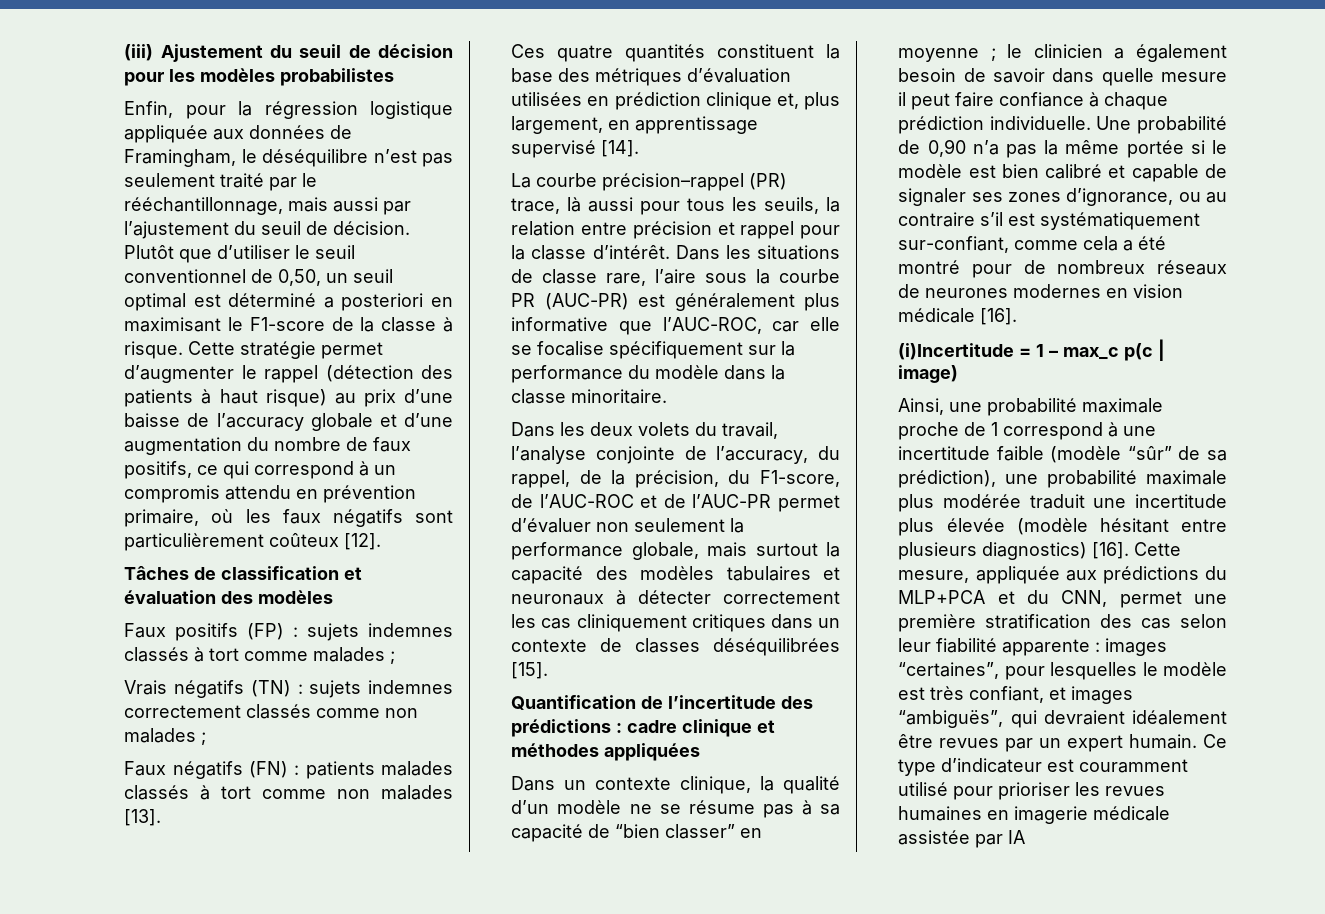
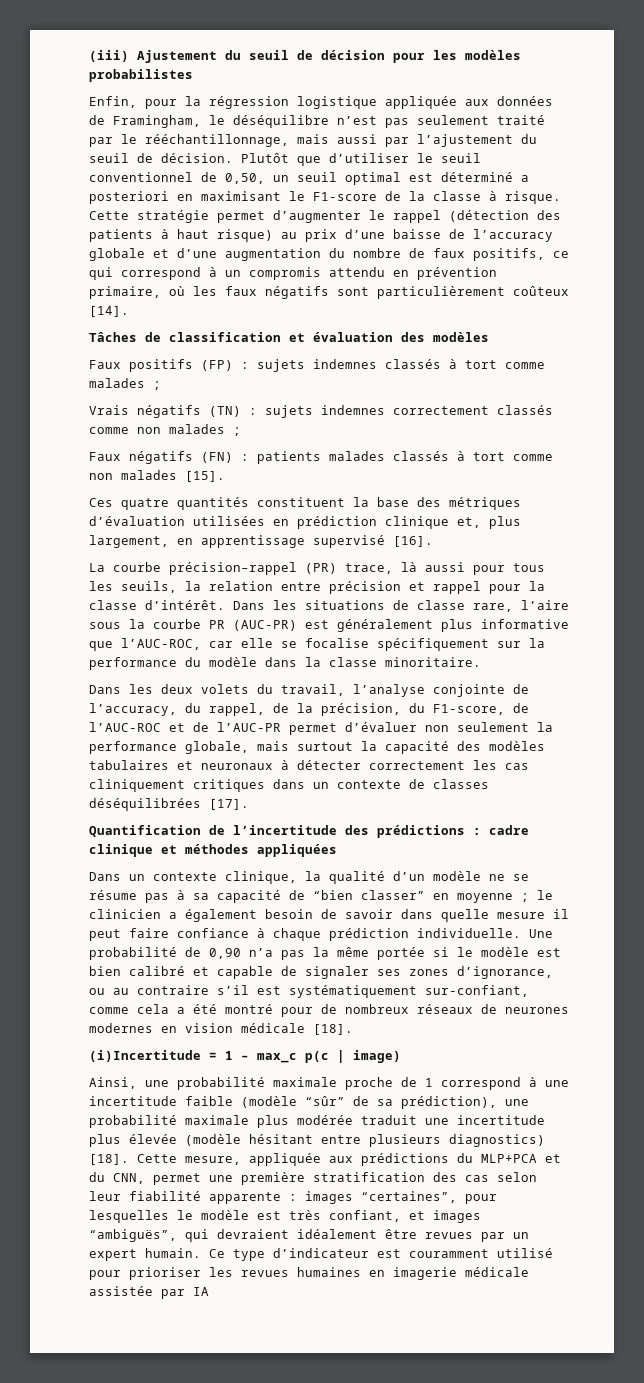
- Cette stratégie permet d’augmenter le rappel (détection des patients à haut risque) au prix d’une baisse de l’accuracy globale et d’une augmentation du nombre de faux positifs, ce qui correspond à un compromis attendu en prévention primaire, où les faux négatifs sont particulièrement coûteux [12].
+ Cette stratégie permet d’augmenter le rappel (détection des patients à haut risque) au prix d’une baisse de l’accuracy globale et d’une augmentation du nombre de faux positifs, ce qui correspond à un compromis attendu en prévention primaire, où les faux négatifs sont particulièrement coûteux [14].
- Faux négatifs (FN) : patients malades classés à tort comme non malades [13].
+ Faux négatifs (FN) : patients malades classés à tort comme non malades [15].
- Ces quatre quantités constituent la base des métriques d’évaluation utilisées en prédiction clinique et, plus largement, en apprentissage supervisé [14].
+ Ces quatre quantités constituent la base des métriques d’évaluation utilisées en prédiction clinique et, plus largement, en apprentissage supervisé [16].
- Dans les deux volets du travail, l’analyse conjointe de l’accuracy, du rappel, de la précision, du F1-score, de l’AUC-ROC et de l’AUC-PR permet d’évaluer non seulement la performance globale, mais surtout la capacité des modèles tabulaires et neuronaux à détecter correctement les cas cliniquement critiques dans un contexte de classes déséquilibrées [15].
+ Dans les deux volets du travail, l’analyse conjointe de l’accuracy, du rappel, de la précision, du F1-score, de l’AUC-ROC et de l’AUC-PR permet d’évaluer non seulement la performance globale, mais surtout la capacité des modèles tabulaires et neuronaux à détecter correctement les cas cliniquement critiques dans un contexte de classes déséquilibrées [17].
- Une probabilité de 0,90 n’a pas la même portée si le modèle est bien calibré et capable de signaler ses zones d’ignorance, ou au contraire s’il est systématiquement sur-confiant, comme cela a été montré pour de nombreux réseaux de neurones modernes en vision médicale [16].
+ Une probabilité de 0,90 n’a pas la même portée si le modèle est bien calibré et capable de signaler ses zones d’ignorance, ou au contraire s’il est systématiquement sur-confiant, comme cela a été montré pour de nombreux réseaux de neurones modernes en vision médicale [18].
- Ainsi, une probabilité maximale proche de 1 correspond à une incertitude faible (modèle “sûr” de sa prédiction), une probabilité maximale plus modérée traduit une incertitude plus élevée (modèle hésitant entre plusieurs diagnostics) [16].
+ Ainsi, une probabilité maximale proche de 1 correspond à une incertitude faible (modèle “sûr” de sa prédiction), une probabilité maximale plus modérée traduit une incertitude plus élevée (modèle hésitant entre plusieurs diagnostics) [18].

